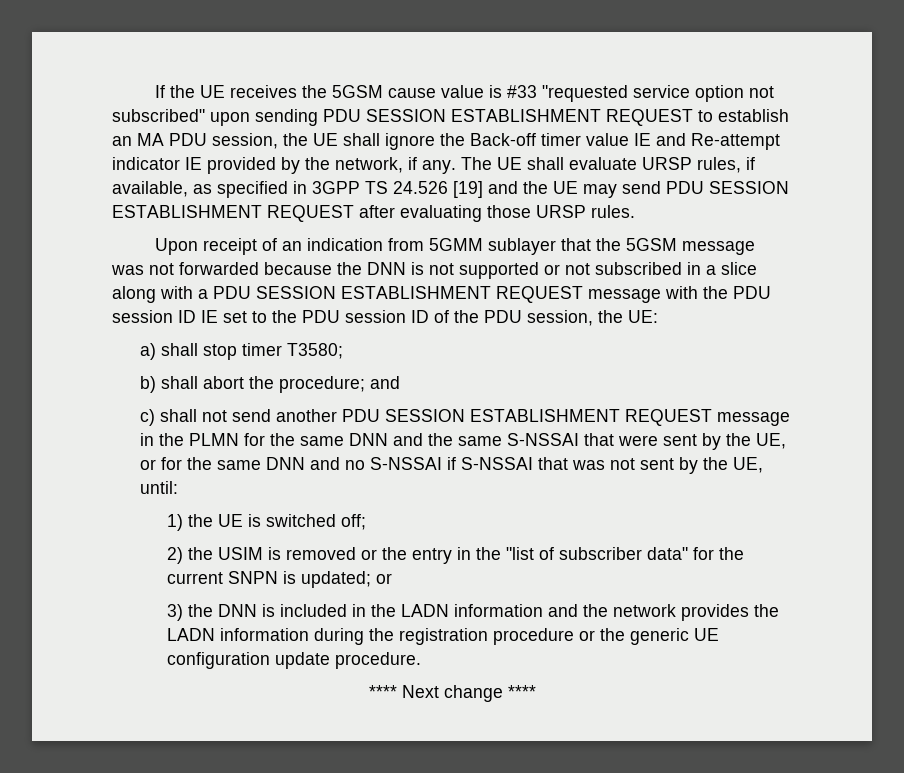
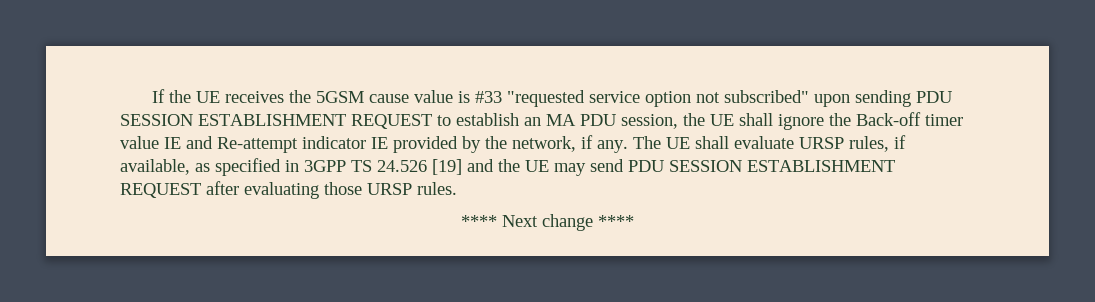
- Upon receipt of an indication from 5GMM sublayer that the 5GSM message was not forwarded because the DNN is not supported or not subscribed in a slice along with a PDU SESSION ESTABLISHMENT REQUEST message with the PDU session ID IE set to the PDU session ID of the PDU session, the UE:
- a) shall stop timer T3580;
- b) shall abort the procedure; and
- c) shall not send another PDU SESSION ESTABLISHMENT REQUEST message in the PLMN for the same DNN and the same S-NSSAI that were sent by the UE, or for the same DNN and no S-NSSAI if S-NSSAI that was not sent by the UE, until:
- 1) the UE is switched off;
- 2) the USIM is removed or the entry in the "list of subscriber data" for the current SNPN is updated; or
- 3) the DNN is included in the LADN information and the network provides the LADN information during the registration procedure or the generic UE configuration update procedure.

